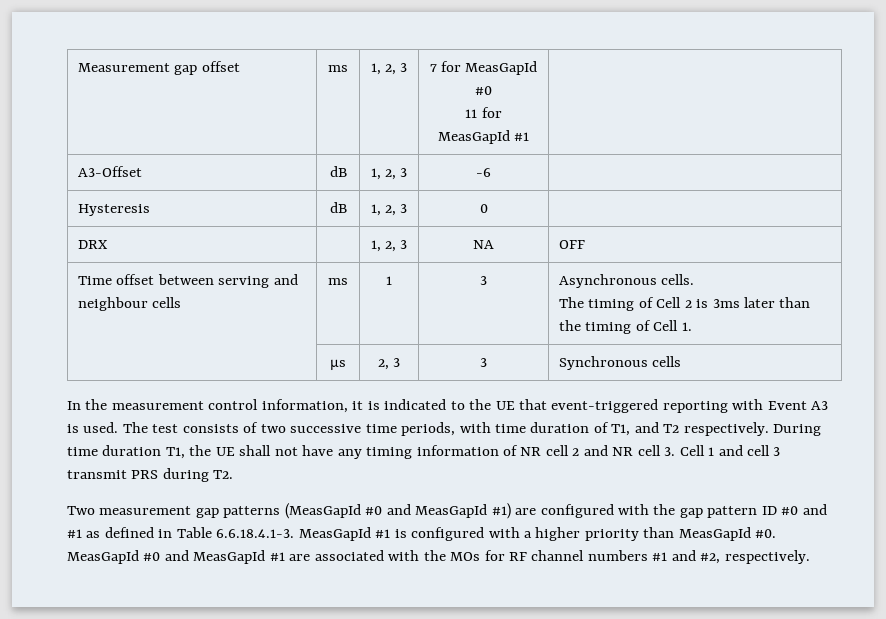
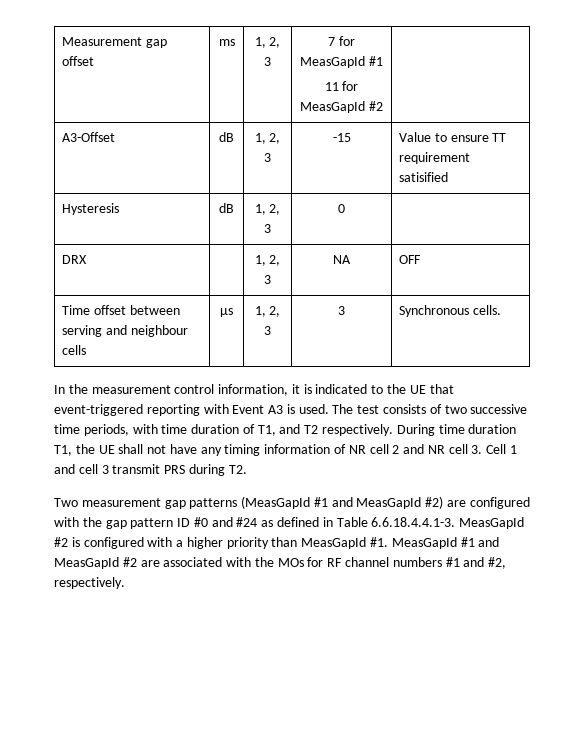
- Measurement gap offset | ms | 1, 2, 3 | 7 for MeasGapId #0
- 11 for MeasGapId #1 |
+ Measurement gap offset | ms | 1, 2, 3 | 7 for MeasGapId #1
+ 11 for MeasGapId #2 |
- A3-Offset | dB | 1, 2, 3 | -6 |
+ A3-Offset | dB | 1, 2, 3 | -15 | Value to ensure TT requirement satisified
- Time offset between serving and neighbour cells | ms | 1 | 3 | Asynchronous cells.
- The timing of Cell 2 is 3ms later than the timing of Cell 1.
- | μs | 2, 3 | 3 | Synchronous cells
+ Time offset between serving and neighbour cells | μs | 1, 2, 3 | 3 | Synchronous cells.
- Two measurement gap patterns (MeasGapId #0 and MeasGapId #1) are configured with the gap pattern ID #0 and #1 as defined in Table 6.6.18.4.1-3. MeasGapId #1 is configured with a higher priority than MeasGapId #0. MeasGapId #0 and MeasGapId #1 are associated with the MOs for RF channel numbers #1 and #2, respectively.
+ Two measurement gap patterns (MeasGapId #1 and MeasGapId #2) are configured with the gap pattern ID #0 and #24 as defined in Table 6.6.18.4.4.1-3. MeasGapId #2 is configured with a higher priority than MeasGapId #1. MeasGapId #1 and MeasGapId #2 are associated with the MOs for RF channel numbers #1 and #2, respectively.

